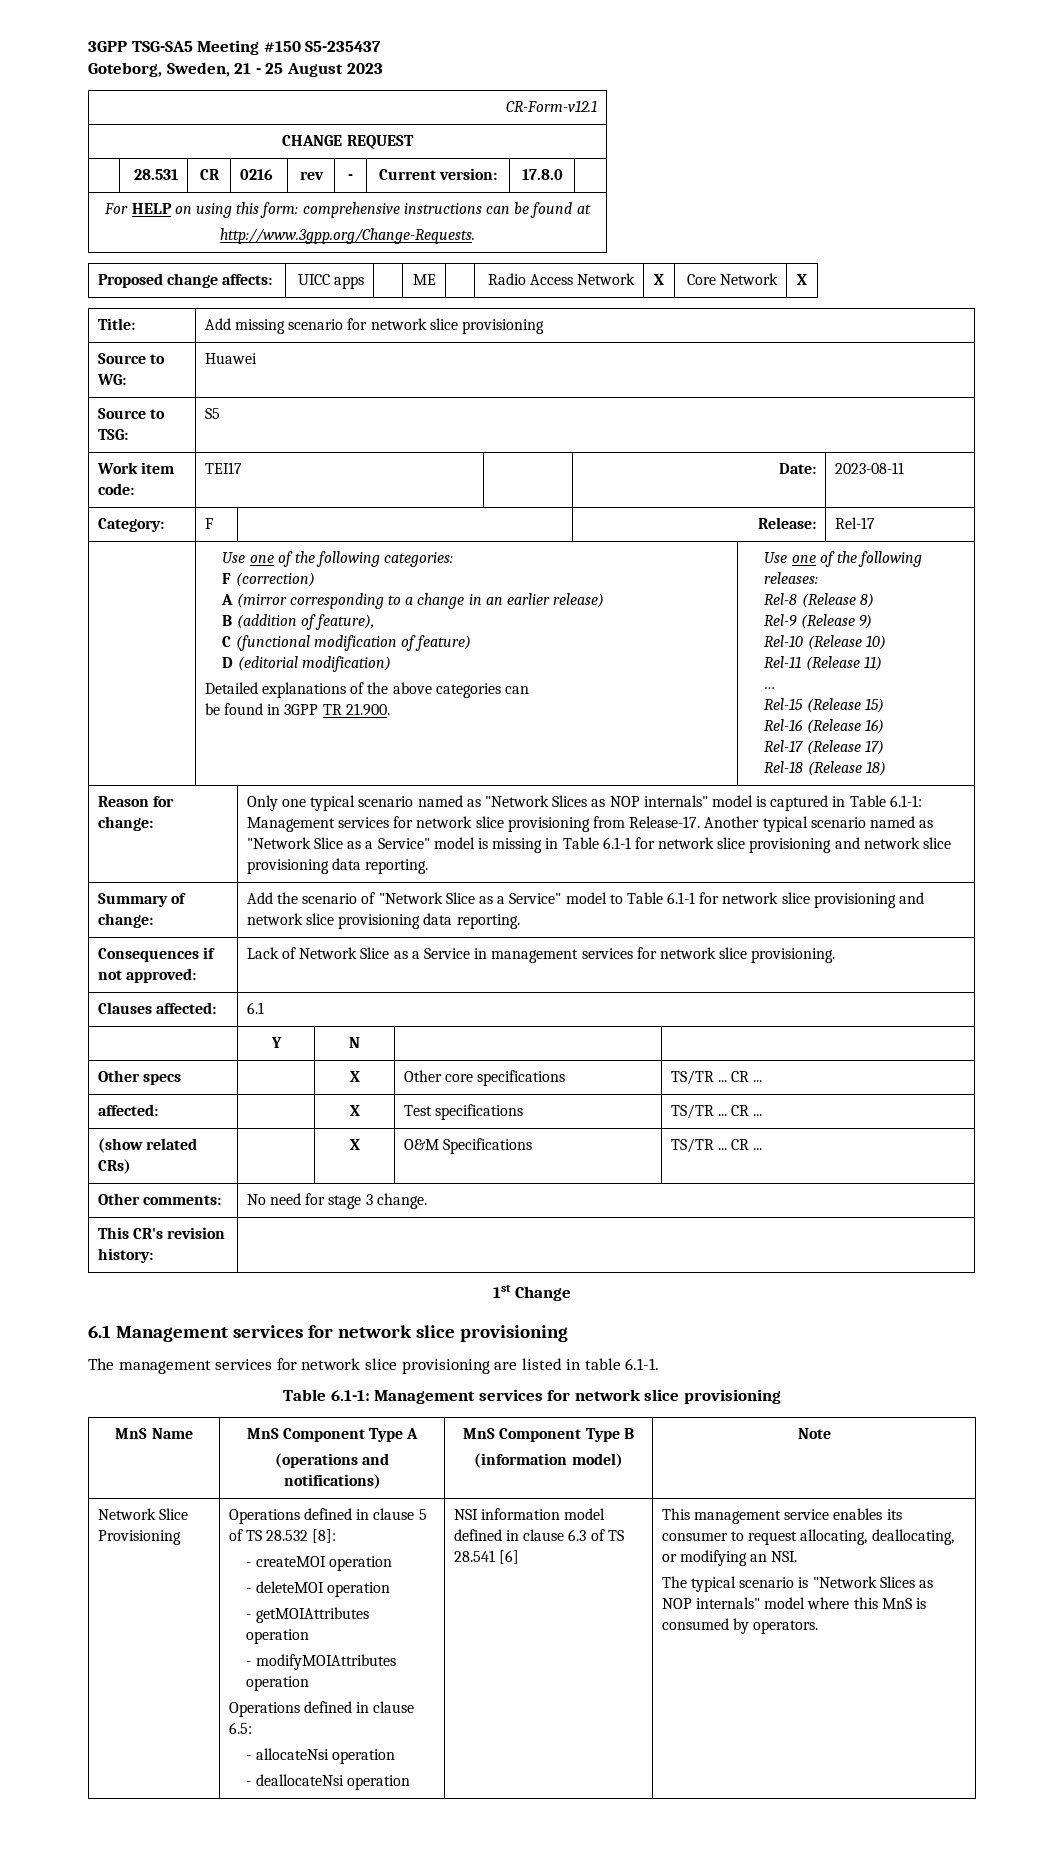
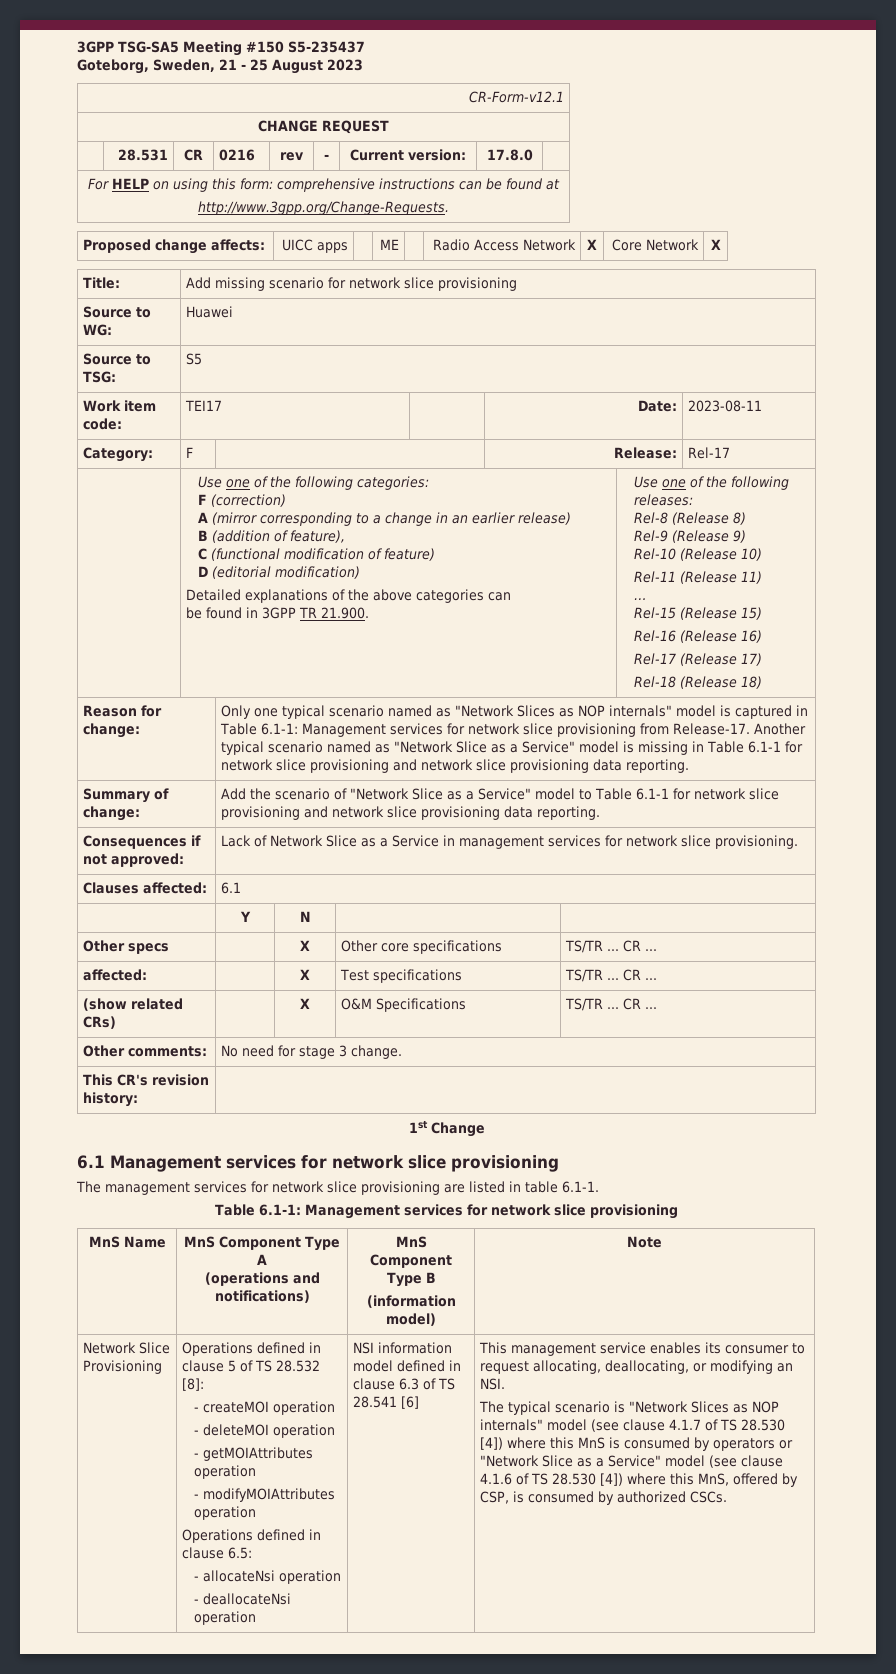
- The typical scenario is "Network Slices as NOP internals" model where this MnS is consumed by operators.
+ The typical scenario is "Network Slices as NOP internals" model (see clause 4.1.7 of TS 28.530 [4]) where this MnS is consumed by operators or "Network Slice as a Service" model (see clause 4.1.6 of TS 28.530 [4]) where this MnS, offered by CSP, is consumed by authorized CSCs.

